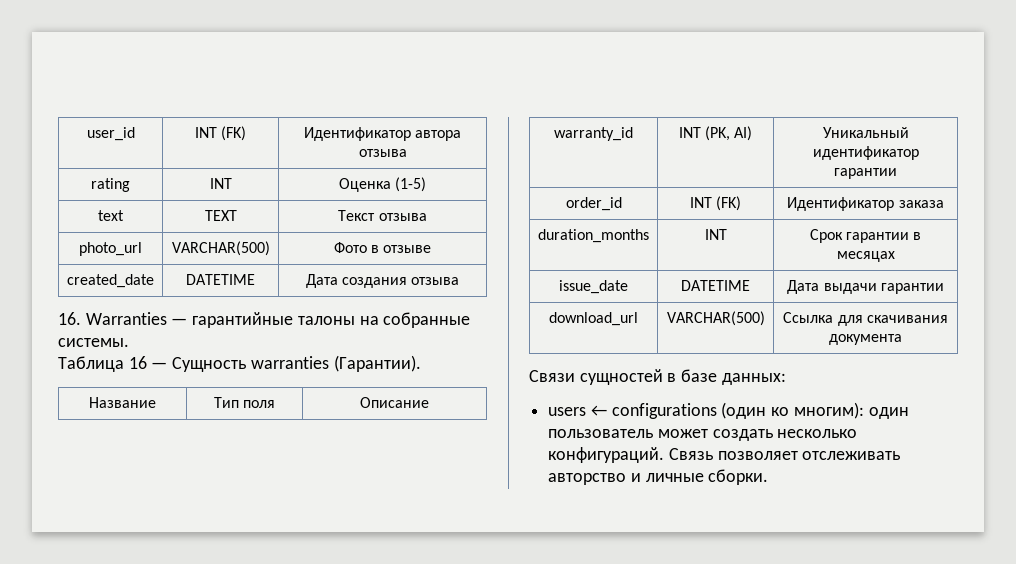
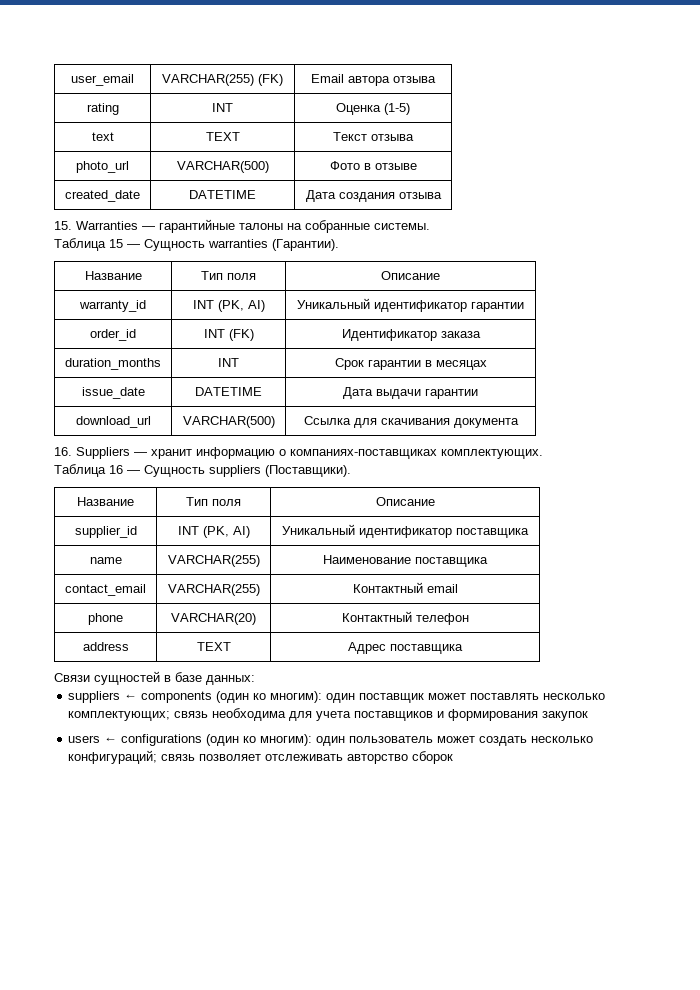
- user_id | INT (FK) | Идентификатор автора отзыва
+ user_email | VARCHAR(255) (FK) | Email автора отзыва
- 16. Warranties — гарантийные талоны на собранные системы.
+ 15. Warranties — гарантийные талоны на собранные системы.
- Таблица 16 — Сущность warranties (Гарантии).
+ Таблица 15 — Сущность warranties (Гарантии).
+ 16. Suppliers — хранит информацию о компаниях-поставщиках комплектующих.
+ Таблица 16 — Сущность suppliers (Поставщики).
+ Название | Тип поля | Описание
+ supplier_id | INT (PK, AI) | Уникальный идентификатор поставщика
+ name | VARCHAR(255) | Наименование поставщика
+ contact_email | VARCHAR(255) | Контактный email
+ phone | VARCHAR(20) | Контактный телефон
+ address | TEXT | Адрес поставщика
+ suppliers ← components (один ко многим): один поставщик может поставлять несколько комплектующих; связь необходима для учета поставщиков и формирования закупок
- users ← configurations (один ко многим): один пользователь может создать несколько конфигураций. Связь позволяет отслеживать авторство и личные сборки.
+ users ← configurations (один ко многим): один пользователь может создать несколько конфигураций; связь позволяет отслеживать авторство сборок

